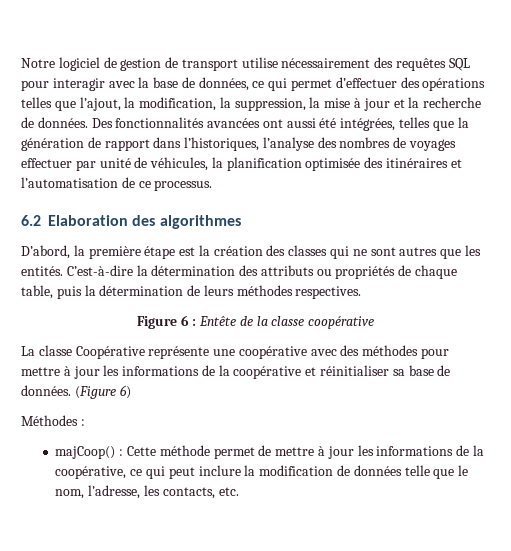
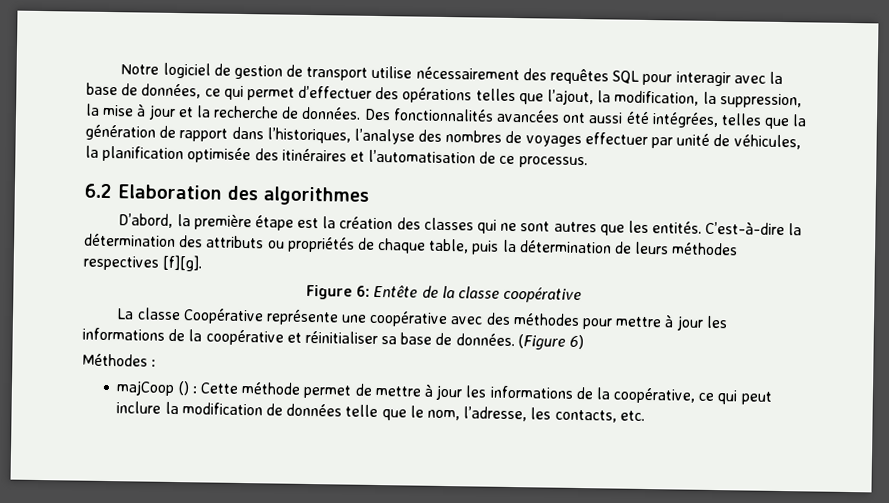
- C’est-à-dire la détermination des attributs ou propriétés de chaque table, puis la détermination de leurs méthodes respectives.
+ C’est-à-dire la détermination des attributs ou propriétés de chaque table, puis la détermination de leurs méthodes respectives [f][g].
- Figure 6 : Entête de la classe coopérative
+ Figure 6: Entête de la classe coopérative
- majCoop() : Cette méthode permet de mettre à jour les informations de la coopérative, ce qui peut inclure la modification de données telle que le nom, l’adresse, les contacts, etc.
+ majCoop () : Cette méthode permet de mettre à jour les informations de la coopérative, ce qui peut inclure la modification de données telle que le nom, l’adresse, les contacts, etc.

